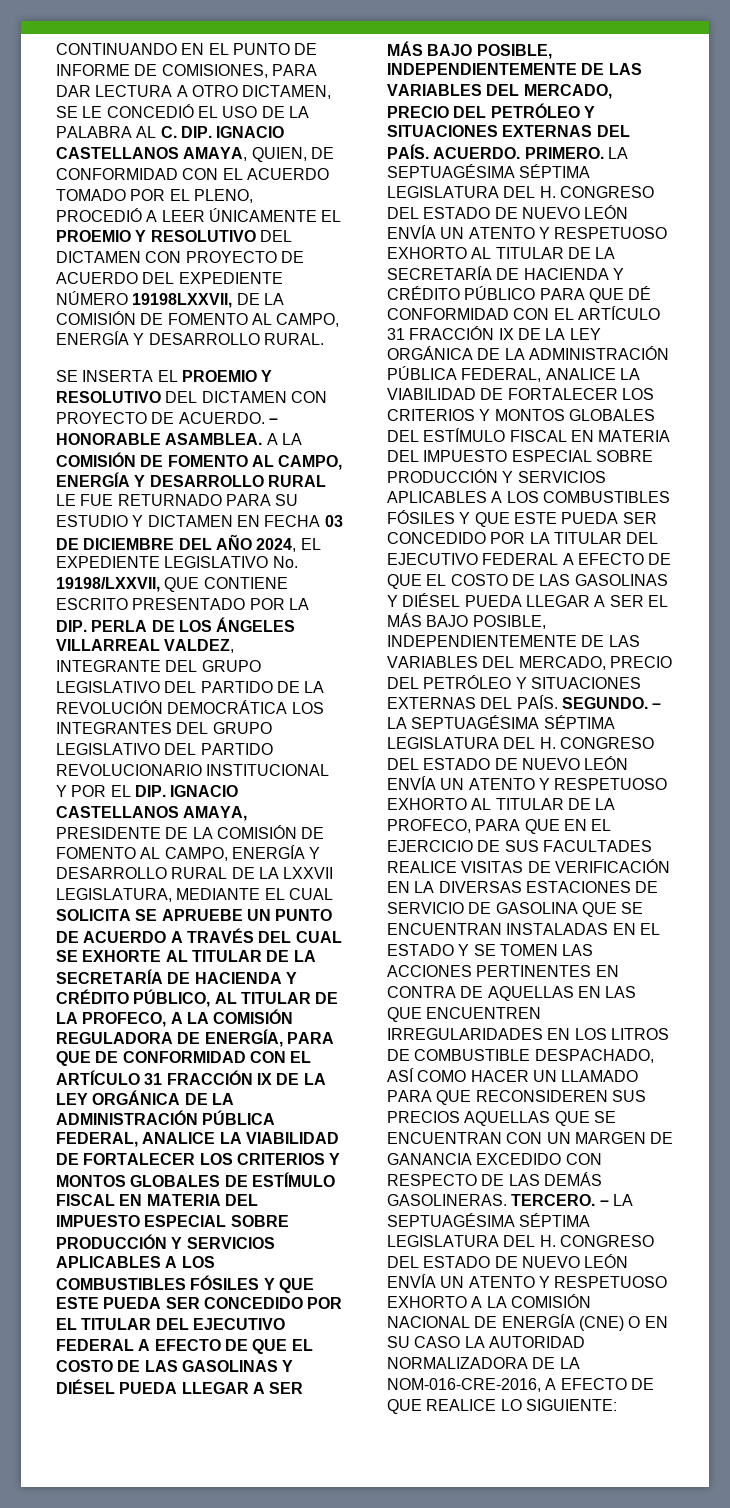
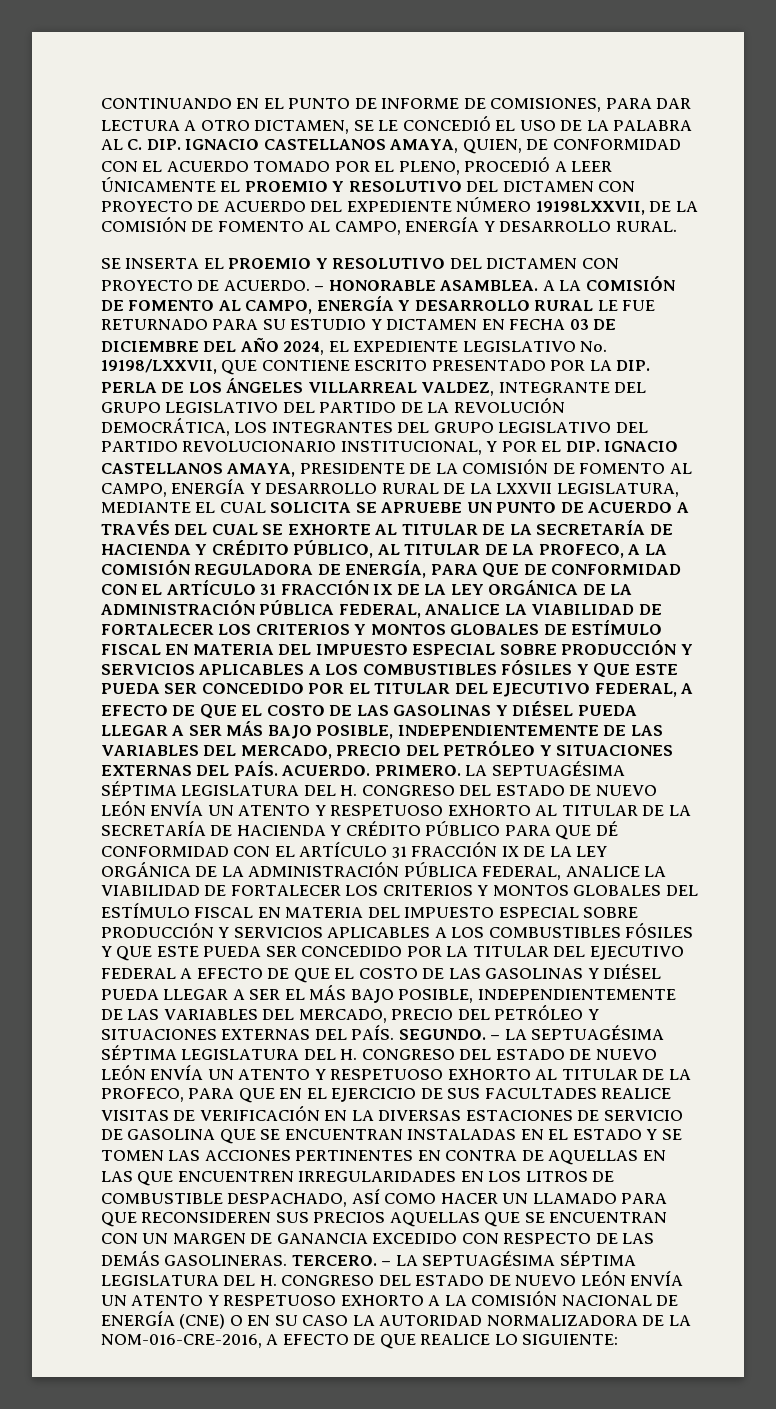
- A LA COMISIÓN DE FOMENTO AL CAMPO, ENERGÍA Y DESARROLLO RURAL LE FUE RETURNADO PARA SU ESTUDIO Y DICTAMEN EN FECHA 03 DE DICIEMBRE DEL AÑO 2024, EL EXPEDIENTE LEGISLATIVO No. 19198/LXXVII, QUE CONTIENE ESCRITO PRESENTADO POR LA DIP. PERLA DE LOS ÁNGELES VILLARREAL VALDEZ, INTEGRANTE DEL GRUPO LEGISLATIVO DEL PARTIDO DE LA REVOLUCIÓN DEMOCRÁTICA LOS INTEGRANTES DEL GRUPO LEGISLATIVO DEL PARTIDO REVOLUCIONARIO INSTITUCIONAL Y POR EL DIP. IGNACIO CASTELLANOS AMAYA, PRESIDENTE DE LA COMISIÓN DE FOMENTO AL CAMPO, ENERGÍA Y DESARROLLO RURAL DE LA LXXVII LEGISLATURA, MEDIANTE EL CUAL SOLICITA SE APRUEBE UN PUNTO DE ACUERDO A TRAVÉS DEL CUAL SE EXHORTE AL TITULAR DE LA SECRETARÍA DE HACIENDA Y CRÉDITO PÚBLICO, AL TITULAR DE LA PROFECO, A LA COMISIÓN REGULADORA DE ENERGÍA, PARA QUE DE CONFORMIDAD CON EL ARTÍCULO 31 FRACCIÓN IX DE LA LEY ORGÁNICA DE LA ADMINISTRACIÓN PÚBLICA FEDERAL, ANALICE LA VIABILIDAD DE FORTALECER LOS CRITERIOS Y MONTOS GLOBALES DE ESTÍMULO FISCAL EN MATERIA DEL IMPUESTO ESPECIAL SOBRE PRODUCCIÓN Y SERVICIOS APLICABLES A LOS COMBUSTIBLES FÓSILES Y QUE ESTE PUEDA SER CONCEDIDO POR EL TITULAR DEL EJECUTIVO FEDERAL A EFECTO DE QUE EL COSTO DE LAS GASOLINAS Y DIÉSEL PUEDA LLEGAR A SER MÁS BAJO POSIBLE, INDEPENDIENTEMENTE DE LAS VARIABLES DEL MERCADO, PRECIO DEL PETRÓLEO Y SITUACIONES EXTERNAS DEL PAÍS.
+ A LA COMISIÓN DE FOMENTO AL CAMPO, ENERGÍA Y DESARROLLO RURAL LE FUE RETURNADO PARA SU ESTUDIO Y DICTAMEN EN FECHA 03 DE DICIEMBRE DEL AÑO 2024, EL EXPEDIENTE LEGISLATIVO No. 19198/LXXVII, QUE CONTIENE ESCRITO PRESENTADO POR LA DIP. PERLA DE LOS ÁNGELES VILLARREAL VALDEZ, INTEGRANTE DEL GRUPO LEGISLATIVO DEL PARTIDO DE LA REVOLUCIÓN DEMOCRÁTICA, LOS INTEGRANTES DEL GRUPO LEGISLATIVO DEL PARTIDO REVOLUCIONARIO INSTITUCIONAL, Y POR EL DIP. IGNACIO CASTELLANOS AMAYA, PRESIDENTE DE LA COMISIÓN DE FOMENTO AL CAMPO, ENERGÍA Y DESARROLLO RURAL DE LA LXXVII LEGISLATURA, MEDIANTE EL CUAL SOLICITA SE APRUEBE UN PUNTO DE ACUERDO A TRAVÉS DEL CUAL SE EXHORTE AL TITULAR DE LA SECRETARÍA DE HACIENDA Y CRÉDITO PÚBLICO, AL TITULAR DE LA PROFECO, A LA COMISIÓN REGULADORA DE ENERGÍA, PARA QUE DE CONFORMIDAD CON EL ARTÍCULO 31 FRACCIÓN IX DE LA LEY ORGÁNICA DE LA ADMINISTRACIÓN PÚBLICA FEDERAL, ANALICE LA VIABILIDAD DE FORTALECER LOS CRITERIOS Y MONTOS GLOBALES DE ESTÍMULO FISCAL EN MATERIA DEL IMPUESTO ESPECIAL SOBRE PRODUCCIÓN Y SERVICIOS APLICABLES A LOS COMBUSTIBLES FÓSILES Y QUE ESTE PUEDA SER CONCEDIDO POR EL TITULAR DEL EJECUTIVO FEDERAL, A EFECTO DE QUE EL COSTO DE LAS GASOLINAS Y DIÉSEL PUEDA LLEGAR A SER MÁS BAJO POSIBLE, INDEPENDIENTEMENTE DE LAS VARIABLES DEL MERCADO, PRECIO DEL PETRÓLEO Y SITUACIONES EXTERNAS DEL PAÍS.

